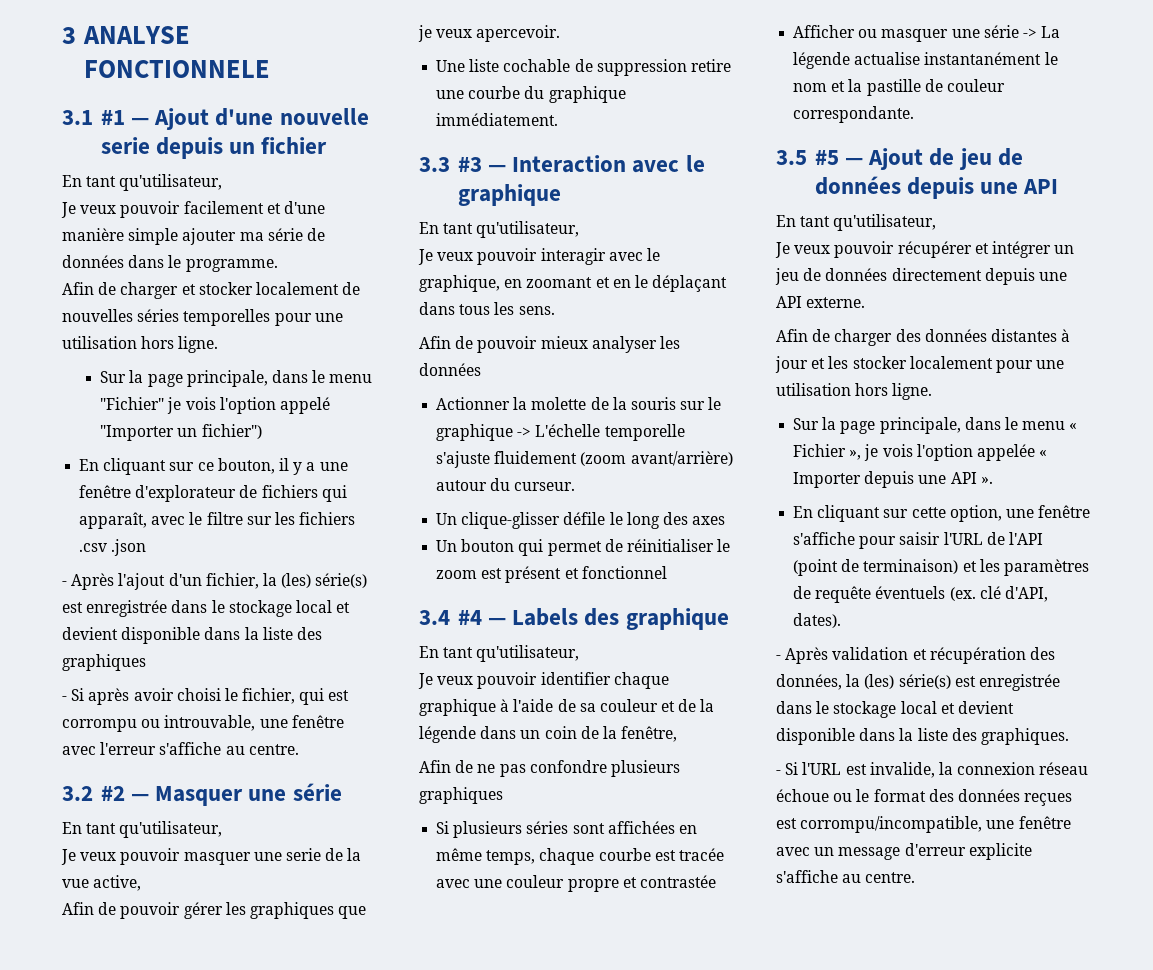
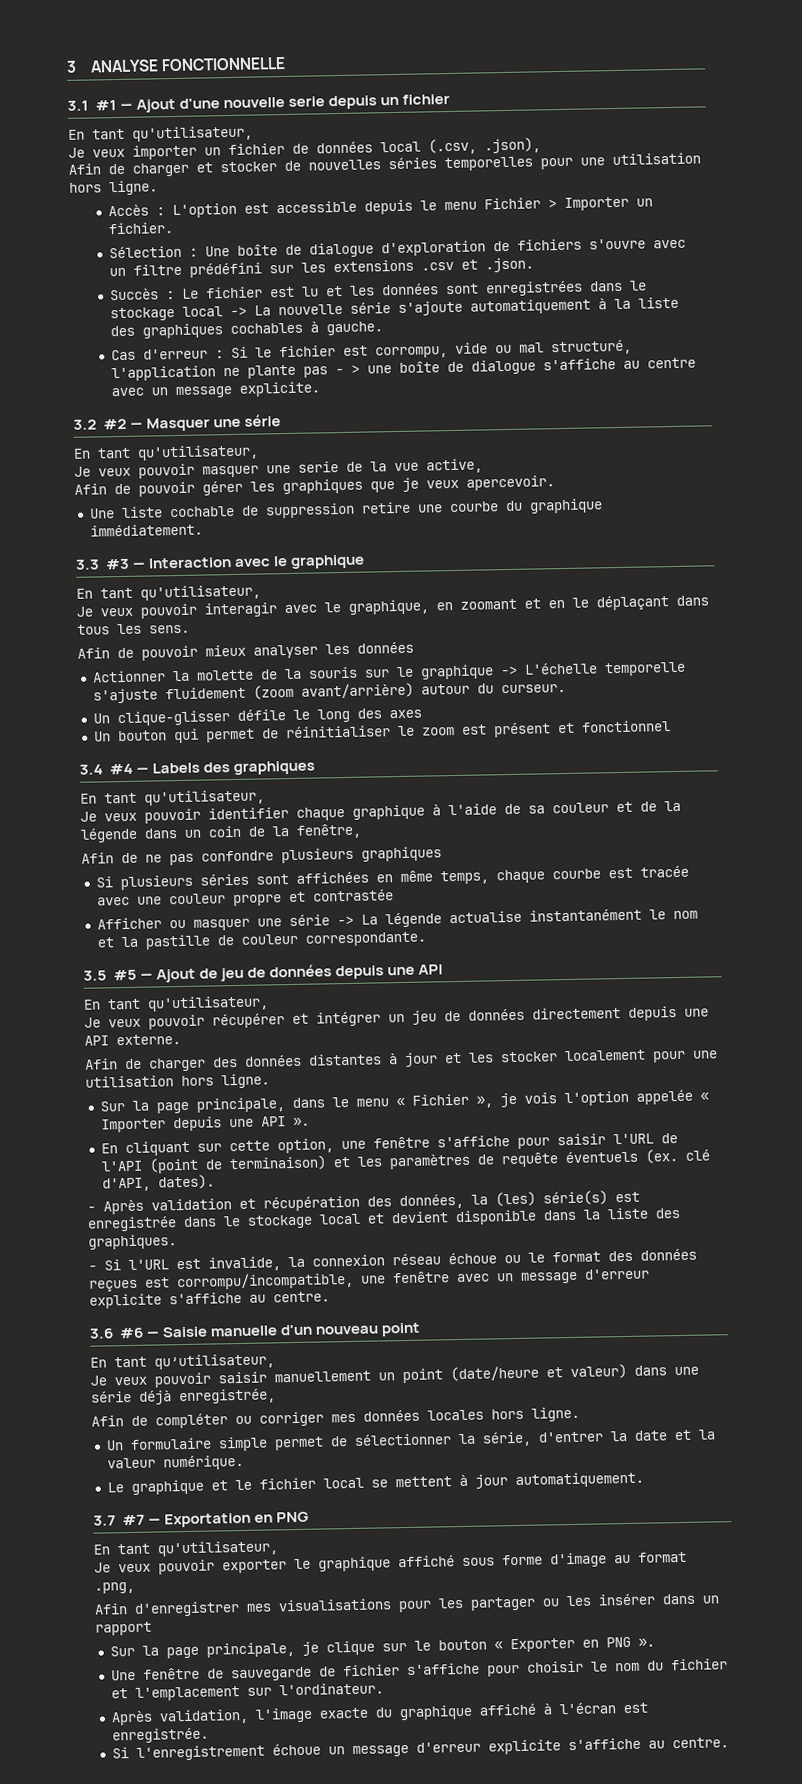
- 3 ANALYSE FONCTIONNELE
+ 3 ANALYSE FONCTIONNELLE
- Je veux pouvoir facilement et d'une manière simple ajouter ma série de données dans le programme.
+ Je veux importer un fichier de données local (.csv, .json),
- Afin de charger et stocker localement de nouvelles séries temporelles pour une utilisation hors ligne.
+ Afin de charger et stocker de nouvelles séries temporelles pour une utilisation hors ligne.
- Sur la page principale, dans le menu "Fichier" je vois l'option appelé "Importer un fichier")
- En cliquant sur ce bouton, il y a une fenêtre d'explorateur de fichiers qui apparaît, avec le filtre sur les fichiers .csv .json
- - Après l'ajout d'un fichier, la (les) série(s) est enregistrée dans le stockage local et devient disponible dans la liste des graphiques
- - Si après avoir choisi le fichier, qui est corrompu ou introuvable, une fenêtre avec l'erreur s'affiche au centre.
+ Accès : L'option est accessible depuis le menu Fichier > Importer un fichier.
+ Sélection : Une boîte de dialogue d'exploration de fichiers s'ouvre avec un filtre prédéfini sur les extensions .csv et .json.
+ Succès : Le fichier est lu et les données sont enregistrées dans le stockage local -> La nouvelle série s'ajoute automatiquement à la liste des graphiques cochables à gauche.
+ Cas d'erreur : Si le fichier est corrompu, vide ou mal structuré, l'application ne plante pas - > une boîte de dialogue s'affiche au centre avec un message explicite.
- 3.4 #4 — Labels des graphique
+ 3.4 #4 — Labels des graphiques
+ 3.6 #6 — Saisie manuelle d'un nouveau point
+ En tant qu’utilisateur,
+ Je veux pouvoir saisir manuellement un point (date/heure et valeur) dans une série déjà enregistrée,
+ Afin de compléter ou corriger mes données locales hors ligne.
+ Un formulaire simple permet de sélectionner la série, d'entrer la date et la valeur numérique.
+ Le graphique et le fichier local se mettent à jour automatiquement.
+ 3.7 #7 — Exportation en PNG
+ En tant qu'utilisateur,
+ Je veux pouvoir exporter le graphique affiché sous forme d'image au format .png,
+ Afin d'enregistrer mes visualisations pour les partager ou les insérer dans un rapport
+ Sur la page principale, je clique sur le bouton « Exporter en PNG ».
+ Une fenêtre de sauvegarde de fichier s'affiche pour choisir le nom du fichier et l'emplacement sur l'ordinateur.
+ Après validation, l'image exacte du graphique affiché à l'écran est enregistrée.
+ Si l'enregistrement échoue un message d'erreur explicite s'affiche au centre.

